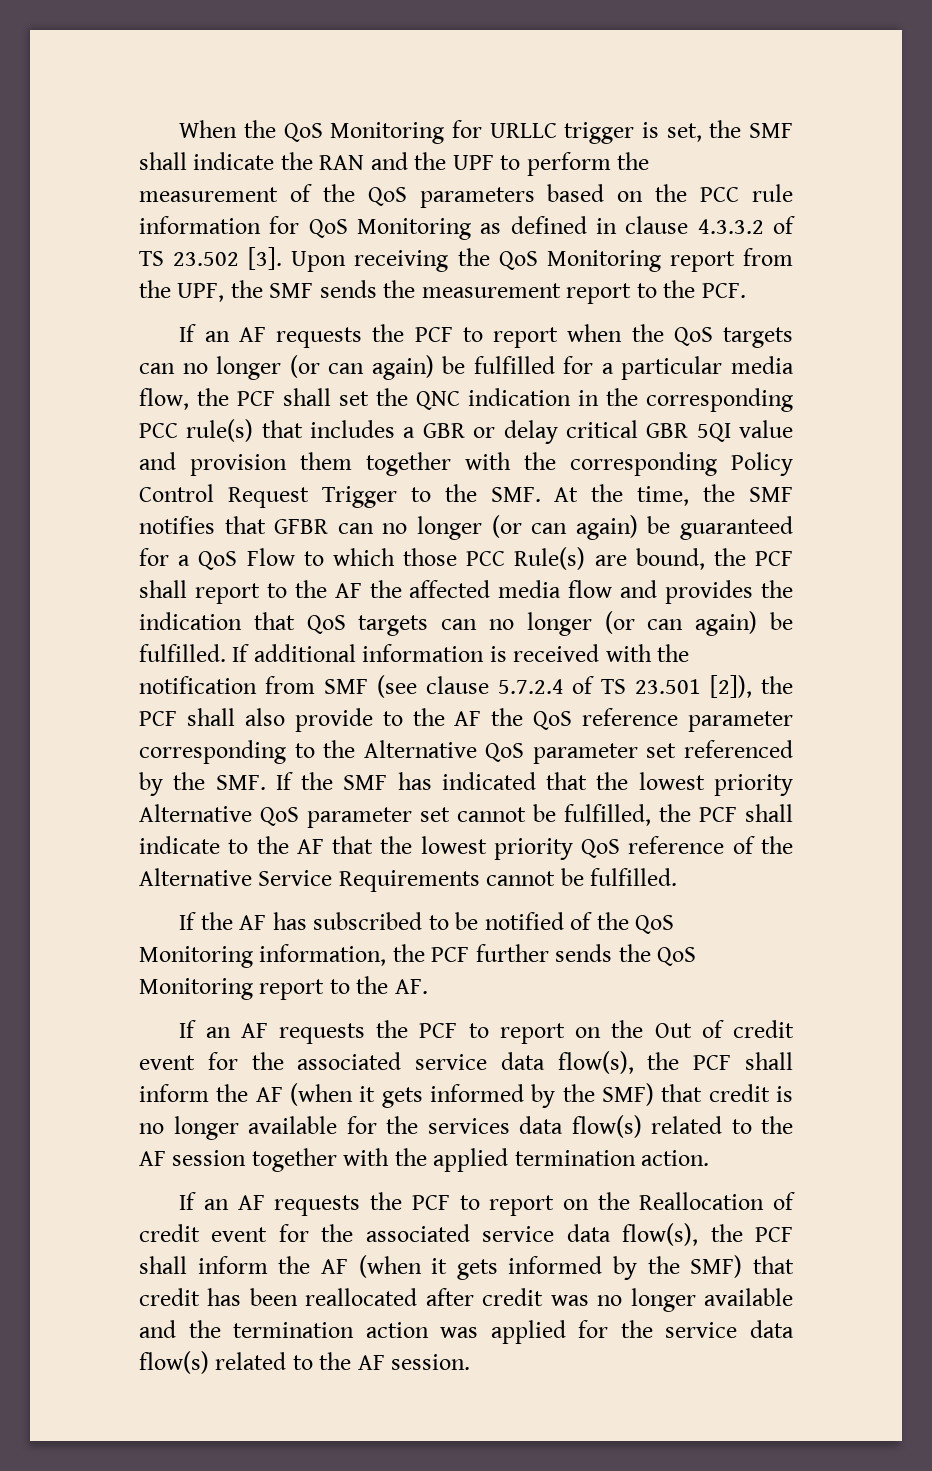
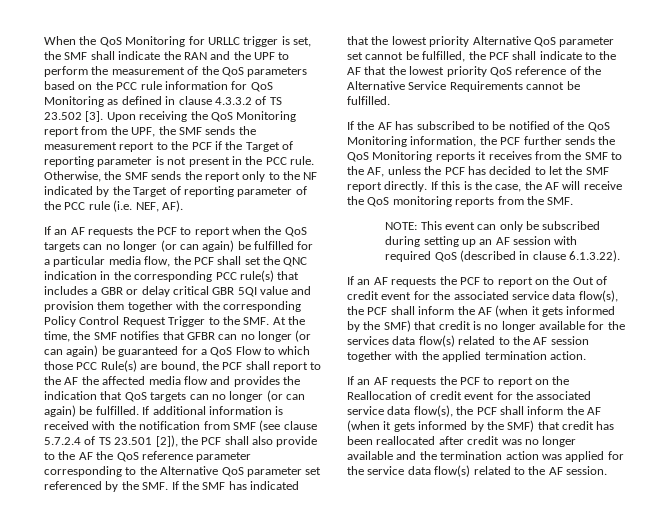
- Upon receiving the QoS Monitoring report from the UPF, the SMF sends the measurement report to the PCF.
+ Upon receiving the QoS Monitoring report from the UPF, the SMF sends the measurement report to the PCF if the Target of reporting parameter is not present in the PCC rule. Otherwise, the SMF sends the report only to the NF indicated by the Target of reporting parameter of the PCC rule (i.e. NEF, AF).
- If the AF has subscribed to be notified of the QoS Monitoring information, the PCF further sends the QoS Monitoring report to the AF.
+ If the AF has subscribed to be notified of the QoS Monitoring information, the PCF further sends the QoS Monitoring reports it receives from the SMF to the AF, unless the PCF has decided to let the SMF report directly. If this is the case, the AF will receive the QoS monitoring reports from the SMF.
+ NOTE: This event can only be subscribed during setting up an AF session with required QoS (described in clause 6.1.3.22).

